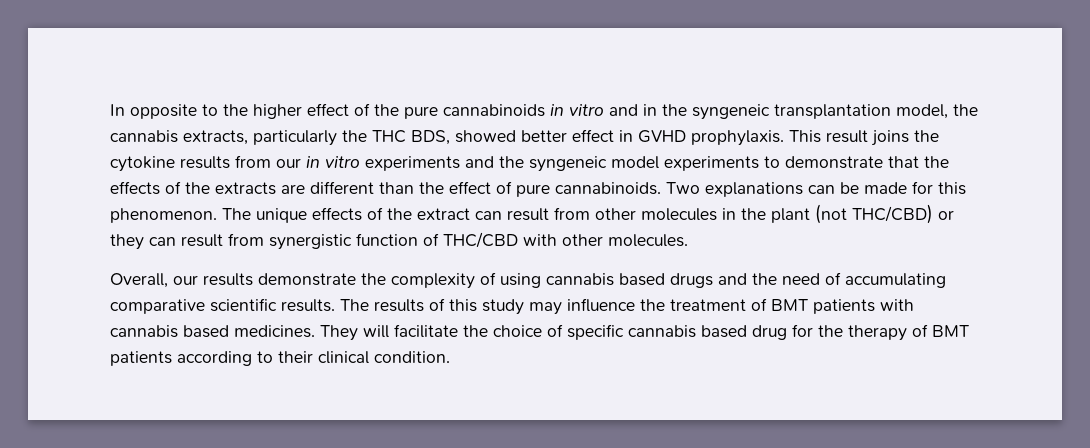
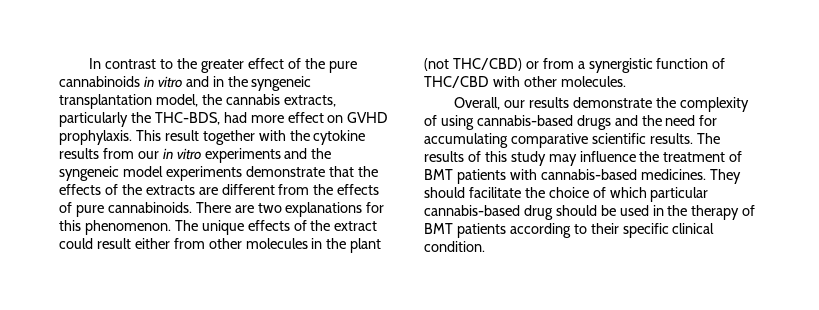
- In opposite to the higher effect of the pure cannabinoids in vitro and in the syngeneic transplantation model, the cannabis extracts, particularly the THC BDS, showed better effect in GVHD prophylaxis.
+ In contrast to the greater effect of the pure cannabinoids in vitro and in the syngeneic transplantation model, the cannabis extracts, particularly the THC-BDS, had more effect on GVHD prophylaxis.
- This result joins the cytokine results from our in vitro experiments and the syngeneic model experiments to demonstrate that the effects of the extracts are different than the effect of pure cannabinoids. Two explanations can be made for this phenomenon.
+ This result together with the cytokine results from our in vitro experiments and the syngeneic model experiments demonstrate that the effects of the extracts are different from the effects of pure cannabinoids. There are two explanations for this phenomenon.
- The unique effects of the extract can result from other molecules in the plant (not THC/CBD) or they can result from synergistic function of THC/CBD with other molecules.
+ The unique effects of the extract could result either from other molecules in the plant (not THC/CBD) or from a synergistic function of THC/CBD with other molecules.
- Overall, our results demonstrate the complexity of using cannabis based drugs and the need of accumulating comparative scientific results.
+ Overall, our results demonstrate the complexity of using cannabis-based drugs and the need for accumulating comparative scientific results.
- The results of this study may influence the treatment of BMT patients with cannabis based medicines.
+ The results of this study may influence the treatment of BMT patients with cannabis-based medicines.
- They will facilitate the choice of specific cannabis based drug for the therapy of BMT patients according to their clinical condition.
+ They should facilitate the choice of which particular cannabis-based drug should be used in the therapy of BMT patients according to their specific clinical condition.

